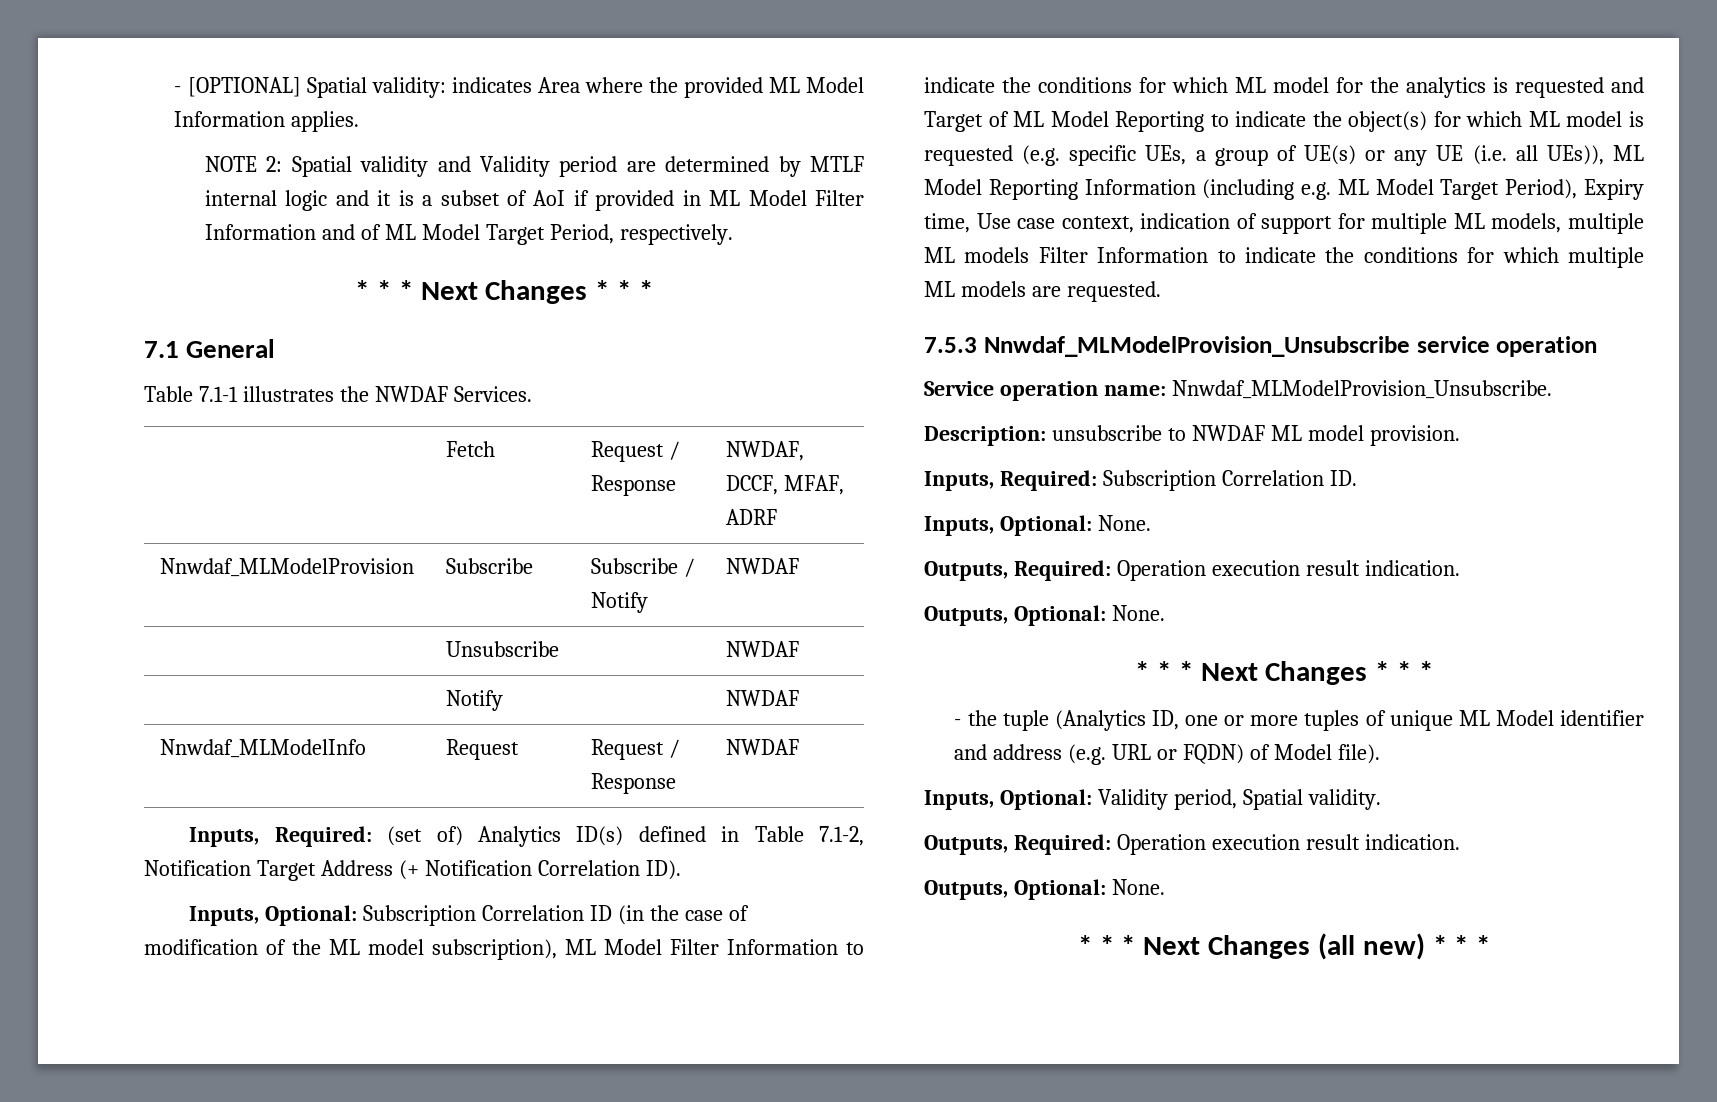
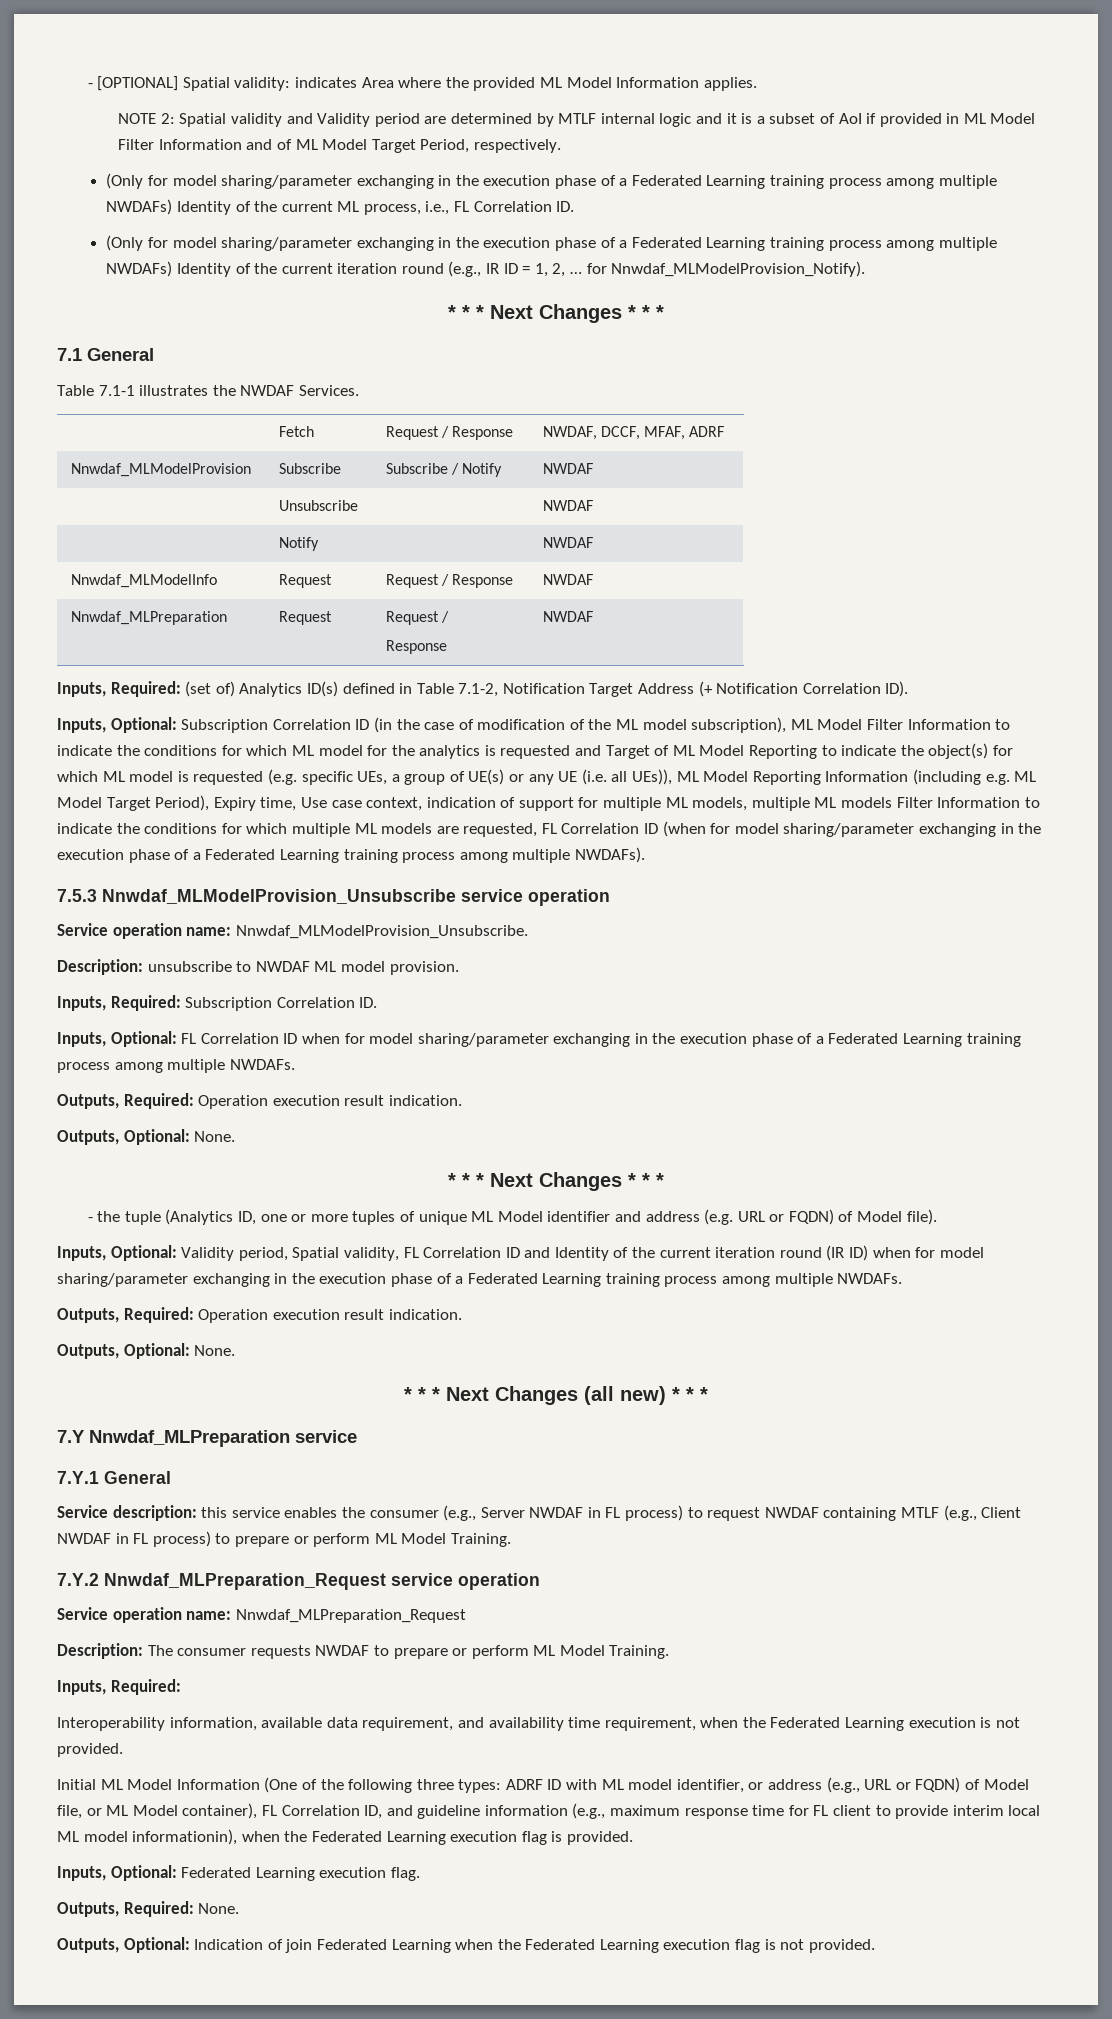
+ (Only for model sharing/parameter exchanging in the execution phase of a Federated Learning training process among multiple NWDAFs) Identity of the current ML process, i.e., FL Correlation ID.
+ (Only for model sharing/parameter exchanging in the execution phase of a Federated Learning training process among multiple NWDAFs) Identity of the current iteration round (e.g., IR ID = 1, 2, … for Nnwdaf_MLModelProvision_Notify).
+ Nnwdaf_MLPreparation | Request | Request /
+ Response | NWDAF
- Subscription Correlation ID (in the case of modification of the ML model subscription), ML Model Filter Information to indicate the conditions for which ML model for the analytics is requested and Target of ML Model Reporting to indicate the object(s) for which ML model is requested (e.g. specific UEs, a group of UE(s) or any UE (i.e. all UEs)), ML Model Reporting Information (including e.g. ML Model Target Period), Expiry time, Use case context, indication of support for multiple ML models, multiple ML models Filter Information to indicate the conditions for which multiple ML models are requested.
+ Subscription Correlation ID (in the case of modification of the ML model subscription), ML Model Filter Information to indicate the conditions for which ML model for the analytics is requested and Target of ML Model Reporting to indicate the object(s) for which ML model is requested (e.g. specific UEs, a group of UE(s) or any UE (i.e. all UEs)), ML Model Reporting Information (including e.g. ML Model Target Period), Expiry time, Use case context, indication of support for multiple ML models, multiple ML models Filter Information to indicate the conditions for which multiple ML models are requested, FL Correlation ID (when for model sharing/parameter exchanging in the execution phase of a Federated Learning training process among multiple NWDAFs).
- Inputs, Optional: None.
+ Inputs, Optional: FL Correlation ID when for model sharing/parameter exchanging in the execution phase of a Federated Learning training process among multiple NWDAFs.
- Inputs, Optional: Validity period, Spatial validity.
+ Inputs, Optional: Validity period, Spatial validity, FL Correlation ID and Identity of the current iteration round (IR ID) when for model sharing/parameter exchanging in the execution phase of a Federated Learning training process among multiple NWDAFs.
+ 7.Y Nnwdaf_MLPreparation service
+ 7.Y.1 General
+ Service description: this service enables the consumer (e.g., Server NWDAF in FL process) to request NWDAF containing MTLF (e.g., Client NWDAF in FL process) to prepare or perform ML Model Training.
+ 7.Y.2 Nnwdaf_MLPreparation_Request service operation
+ Service operation name: Nnwdaf_MLPreparation_Request
+ Description: The consumer requests NWDAF to prepare or perform ML Model Training.
+ Inputs, Required:
+ Interoperability information, available data requirement, and availability time requirement, when the Federated Learning execution is not provided.
+ Initial ML Model Information (One of the following three types: ADRF ID with ML model identifier, or address (e.g., URL or FQDN) of Model file, or ML Model container), FL Correlation ID, and guideline information (e.g., maximum response time for FL client to provide interim local ML model informationin), when the Federated Learning execution flag is provided.
+ Inputs, Optional: Federated Learning execution flag.
+ Outputs, Required: None.
+ Outputs, Optional: Indication of join Federated Learning when the Federated Learning execution flag is not provided.

